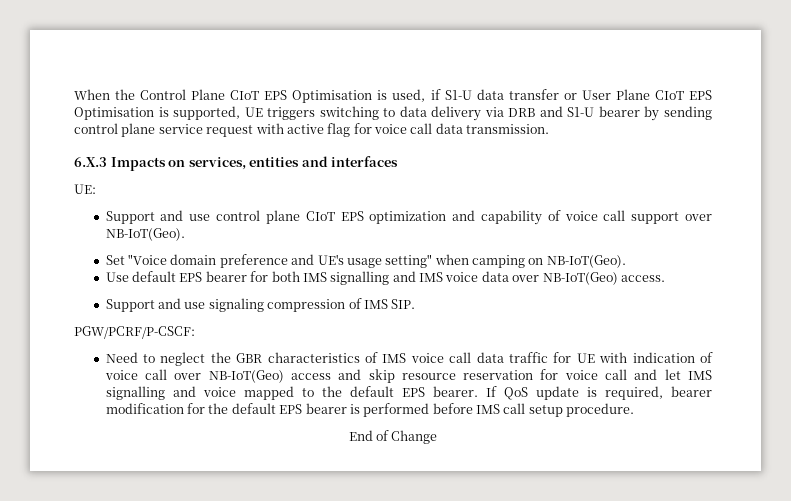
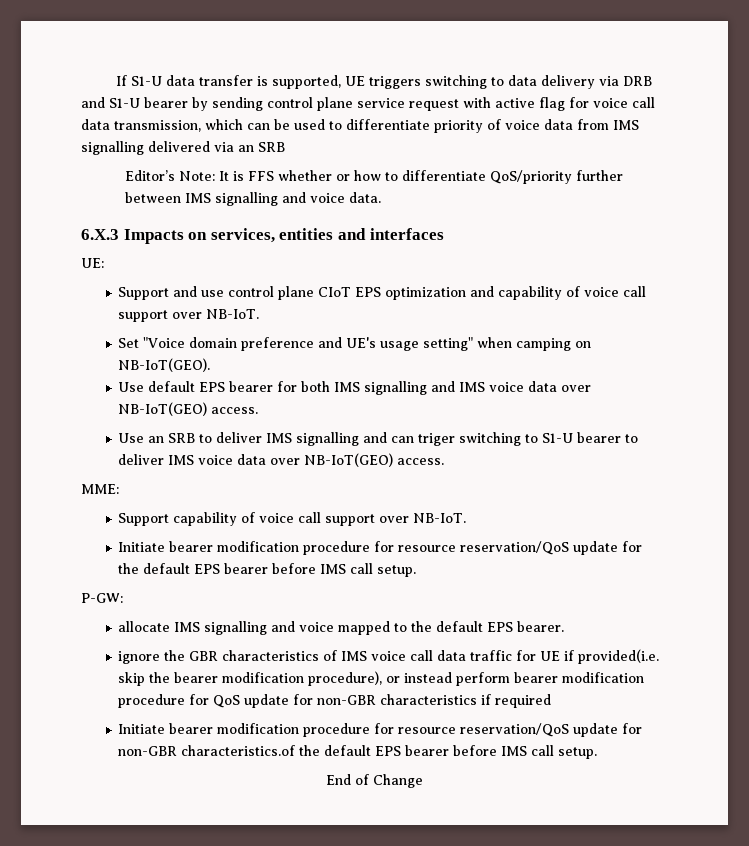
- When the Control Plane CIoT EPS Optimisation is used, if S1-U data transfer or User Plane CIoT EPS Optimisation is supported, UE triggers switching to data delivery via DRB and S1-U bearer by sending control plane service request with active flag for voice call data transmission.
+ If S1-U data transfer is supported, UE triggers switching to data delivery via DRB and S1-U bearer by sending control plane service request with active flag for voice call data transmission, which can be used to differentiate priority of voice data from IMS signalling delivered via an SRB
+ Editor’s Note: It is FFS whether or how to differentiate QoS/priority further between IMS signalling and voice data.
- Support and use control plane CIoT EPS optimization and capability of voice call support over NB-IoT(Geo).
+ Support and use control plane CIoT EPS optimization and capability of voice call support over NB-IoT.
- Set "Voice domain preference and UE's usage setting" when camping on NB-IoT(Geo).
+ Set "Voice domain preference and UE's usage setting" when camping on NB-IoT(GEO).
- Use default EPS bearer for both IMS signalling and IMS voice data over NB-IoT(Geo) access.
- Support and use signaling compression of IMS SIP.
- PGW/PCRF/P-CSCF:
- Need to neglect the GBR characteristics of IMS voice call data traffic for UE with indication of voice call over NB-IoT(Geo) access and skip resource reservation for voice call and let IMS signalling and voice mapped to the default EPS bearer. If QoS update is required, bearer modification for the default EPS bearer is performed before IMS call setup procedure.
+ Use default EPS bearer for both IMS signalling and IMS voice data over NB-IoT(GEO) access.
+ Use an SRB to deliver IMS signalling and can triger switching to S1-U bearer to deliver IMS voice data over NB-IoT(GEO) access.
+ MME:
+ Support capability of voice call support over NB-IoT.
+ Initiate bearer modification procedure for resource reservation/QoS update for the default EPS bearer before IMS call setup.
+ P-GW:
+ allocate IMS signalling and voice mapped to the default EPS bearer.
+ ignore the GBR characteristics of IMS voice call data traffic for UE if provided(i.e. skip the bearer modification procedure), or instead perform bearer modification procedure for QoS update for non-GBR characteristics if required
+ Initiate bearer modification procedure for resource reservation/QoS update for non-GBR characteristics.of the default EPS bearer before IMS call setup.

